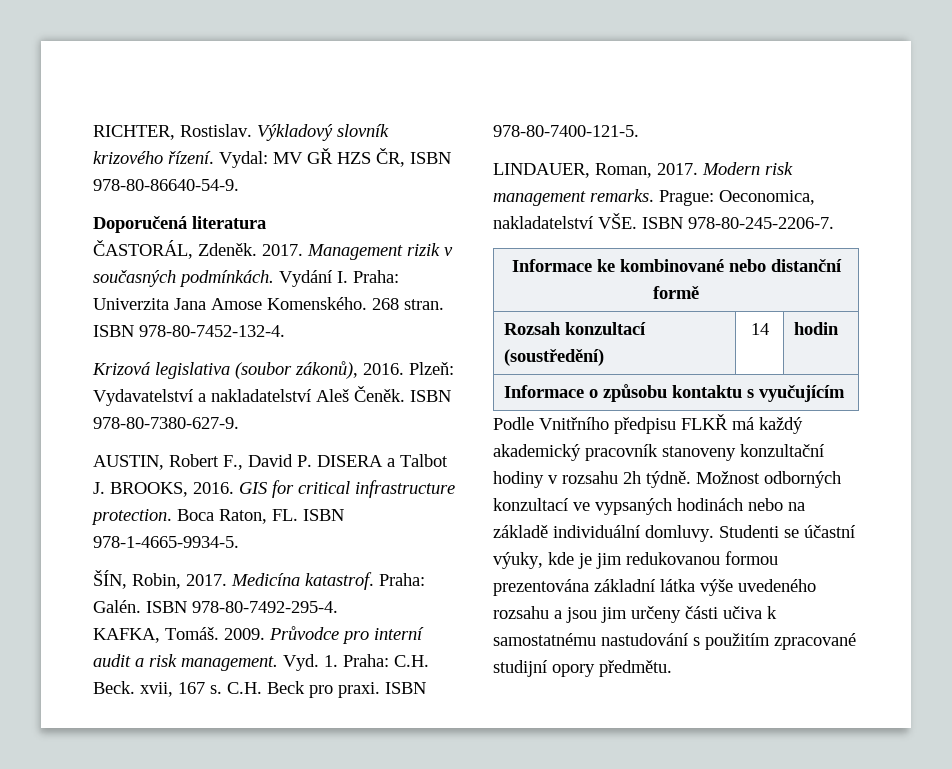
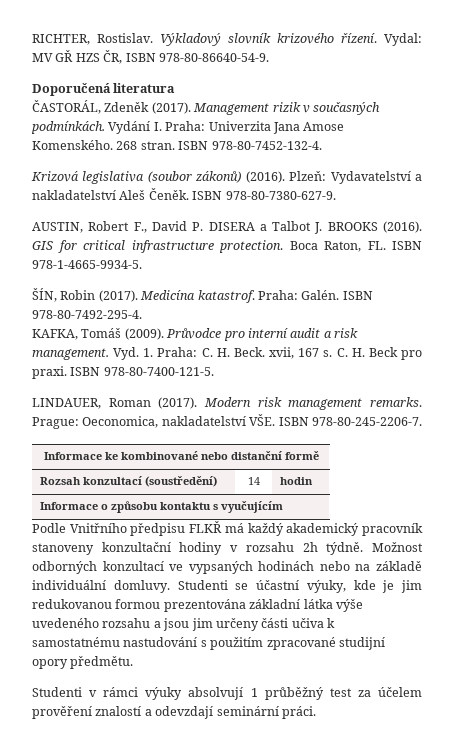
- ČASTORÁL, Zdeněk. 2017.
+ ČASTORÁL, Zdeněk (2017).
- Krizová legislativa (soubor zákonů), 2016.
+ Krizová legislativa (soubor zákonů) (2016).
- AUSTIN, Robert F., David P. DISERA a Talbot J. BROOKS, 2016.
+ AUSTIN, Robert F., David P. DISERA a Talbot J. BROOKS (2016).
- ŠÍN, Robin, 2017.
+ ŠÍN, Robin (2017).
- KAFKA, Tomáš. 2009.
+ KAFKA, Tomáš (2009).
- Vyd. 1. Praha: C.H. Beck. xvii, 167 s.
+ Vyd. 1. Praha: C. H. Beck. xvii, 167 s.
- C.H. Beck pro praxi.
+ C. H. Beck pro praxi.
- LINDAUER, Roman, 2017.
+ LINDAUER, Roman (2017).
+ Studenti v rámci výuky absolvují 1 průběžný test za účelem prověření znalostí a odevzdají seminární práci.

